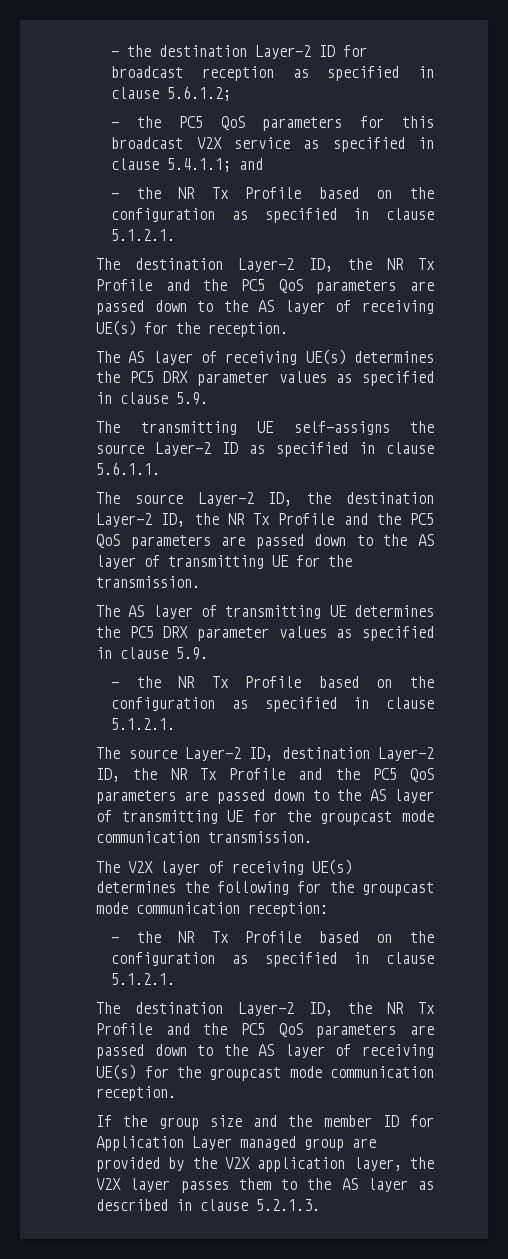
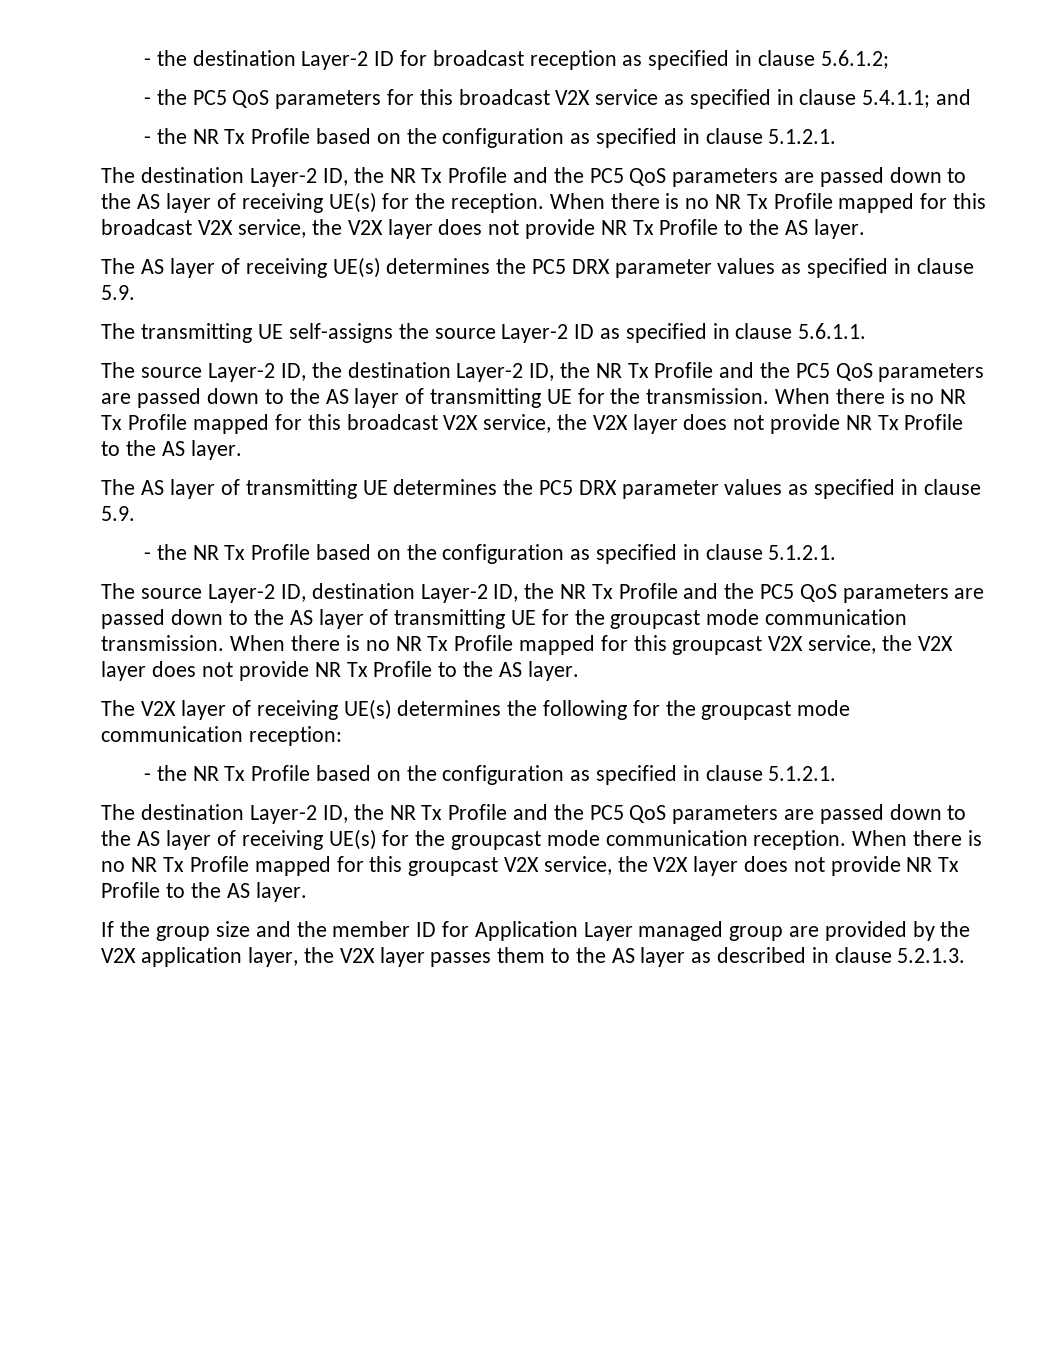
- The destination Layer-2 ID, the NR Tx Profile and the PC5 QoS parameters are passed down to the AS layer of receiving UE(s) for the reception.
+ The destination Layer-2 ID, the NR Tx Profile and the PC5 QoS parameters are passed down to the AS layer of receiving UE(s) for the reception. When there is no NR Tx Profile mapped for this broadcast V2X service, the V2X layer does not provide NR Tx Profile to the AS layer.
- The source Layer-2 ID, the destination Layer-2 ID, the NR Tx Profile and the PC5 QoS parameters are passed down to the AS layer of transmitting UE for the transmission.
+ The source Layer-2 ID, the destination Layer-2 ID, the NR Tx Profile and the PC5 QoS parameters are passed down to the AS layer of transmitting UE for the transmission. When there is no NR Tx Profile mapped for this broadcast V2X service, the V2X layer does not provide NR Tx Profile to the AS layer.
- The source Layer-2 ID, destination Layer-2 ID, the NR Tx Profile and the PC5 QoS parameters are passed down to the AS layer of transmitting UE for the groupcast mode communication transmission.
+ The source Layer-2 ID, destination Layer-2 ID, the NR Tx Profile and the PC5 QoS parameters are passed down to the AS layer of transmitting UE for the groupcast mode communication transmission. When there is no NR Tx Profile mapped for this groupcast V2X service, the V2X layer does not provide NR Tx Profile to the AS layer.
- The destination Layer-2 ID, the NR Tx Profile and the PC5 QoS parameters are passed down to the AS layer of receiving UE(s) for the groupcast mode communication reception.
+ The destination Layer-2 ID, the NR Tx Profile and the PC5 QoS parameters are passed down to the AS layer of receiving UE(s) for the groupcast mode communication reception. When there is no NR Tx Profile mapped for this groupcast V2X service, the V2X layer does not provide NR Tx Profile to the AS layer.

